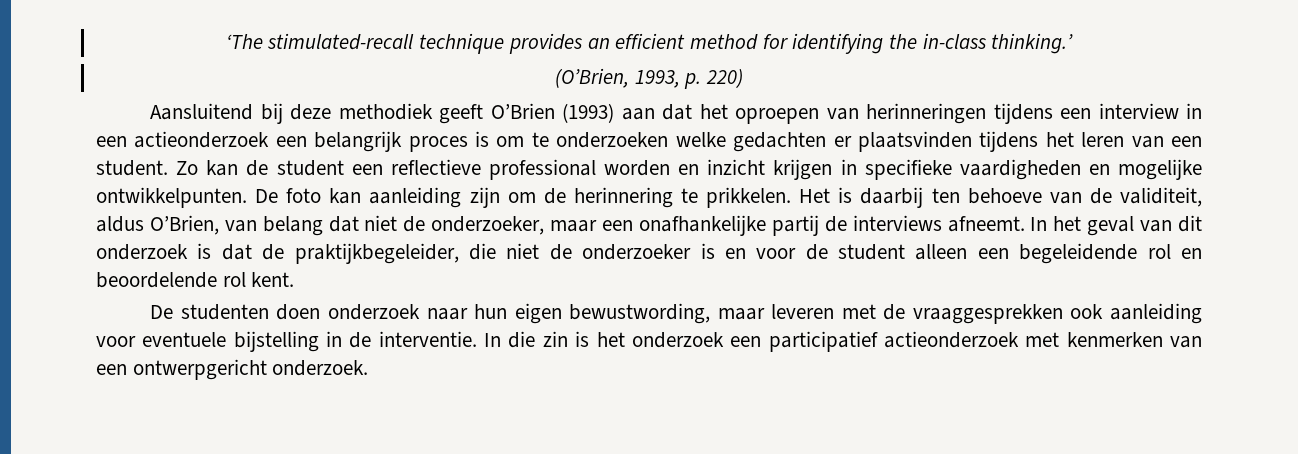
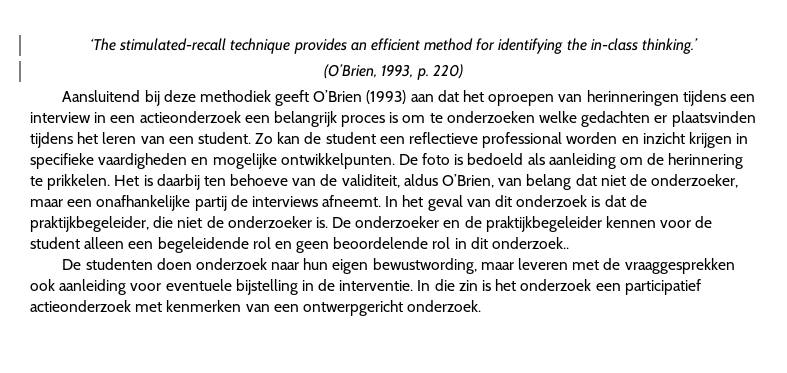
- De foto kan aanleiding zijn om de herinnering te prikkelen.
+ De foto is bedoeld als aanleiding om de herinnering te prikkelen.
- In het geval van dit onderzoek is dat de praktijkbegeleider, die niet de onderzoeker is en voor de student alleen een begeleidende rol en beoordelende rol kent.
+ In het geval van dit onderzoek is dat de praktijkbegeleider, die niet de onderzoeker is. De onderzoeker en de praktijkbegeleider kennen voor de student alleen een begeleidende rol en geen beoordelende rol in dit onderzoek..

